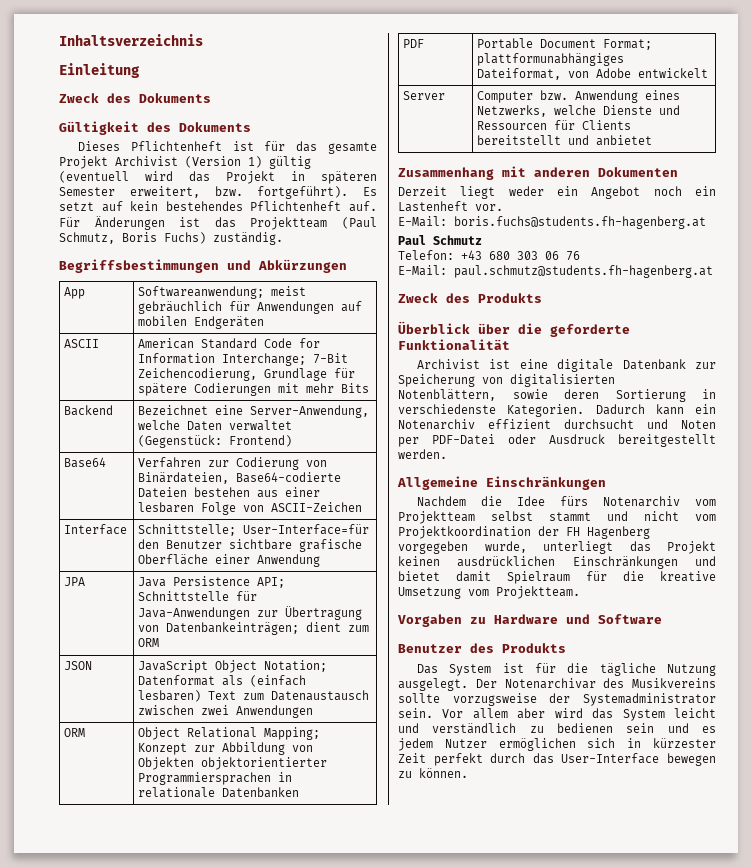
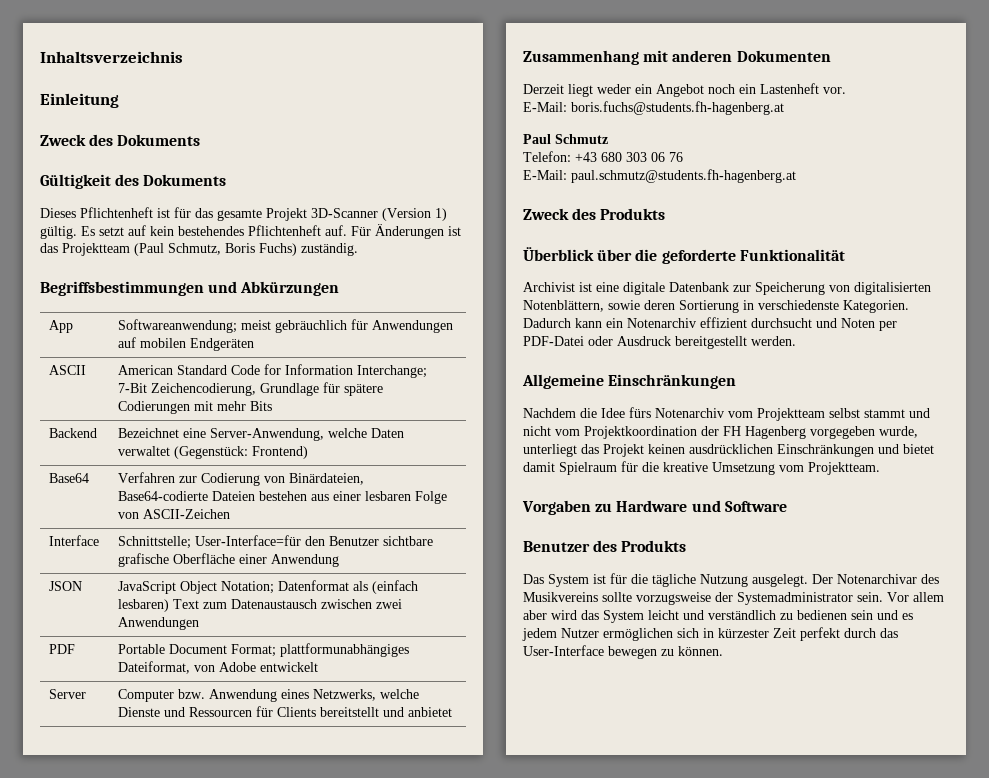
- Dieses Pflichtenheft ist für das gesamte Projekt Archivist (Version 1) gültig (eventuell wird das Projekt in späteren Semester erweitert, bzw. fortgeführt).
+ Dieses Pflichtenheft ist für das gesamte Projekt 3D-Scanner (Version 1) gültig.
- JPA | Java Persistence API; Schnittstelle für Java-Anwendungen zur Übertragung von Datenbankeinträgen; dient zum ORM
- ORM | Object Relational Mapping; Konzept zur Abbildung von Objekten objektorientierter Programmiersprachen in relationale Datenbanken

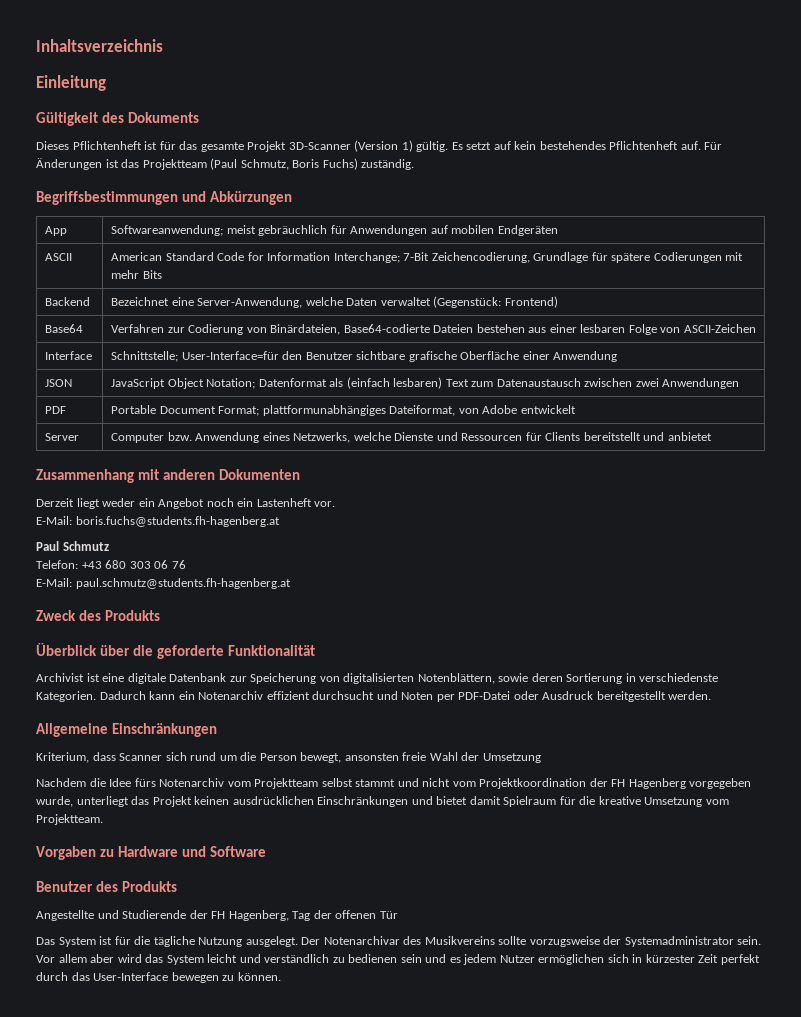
- Zweck des Dokuments
+ Kriterium, dass Scanner sich rund um die Person bewegt, ansonsten freie Wahl der Umsetzung
+ Angestellte und Studierende der FH Hagenberg, Tag der offenen Tür

